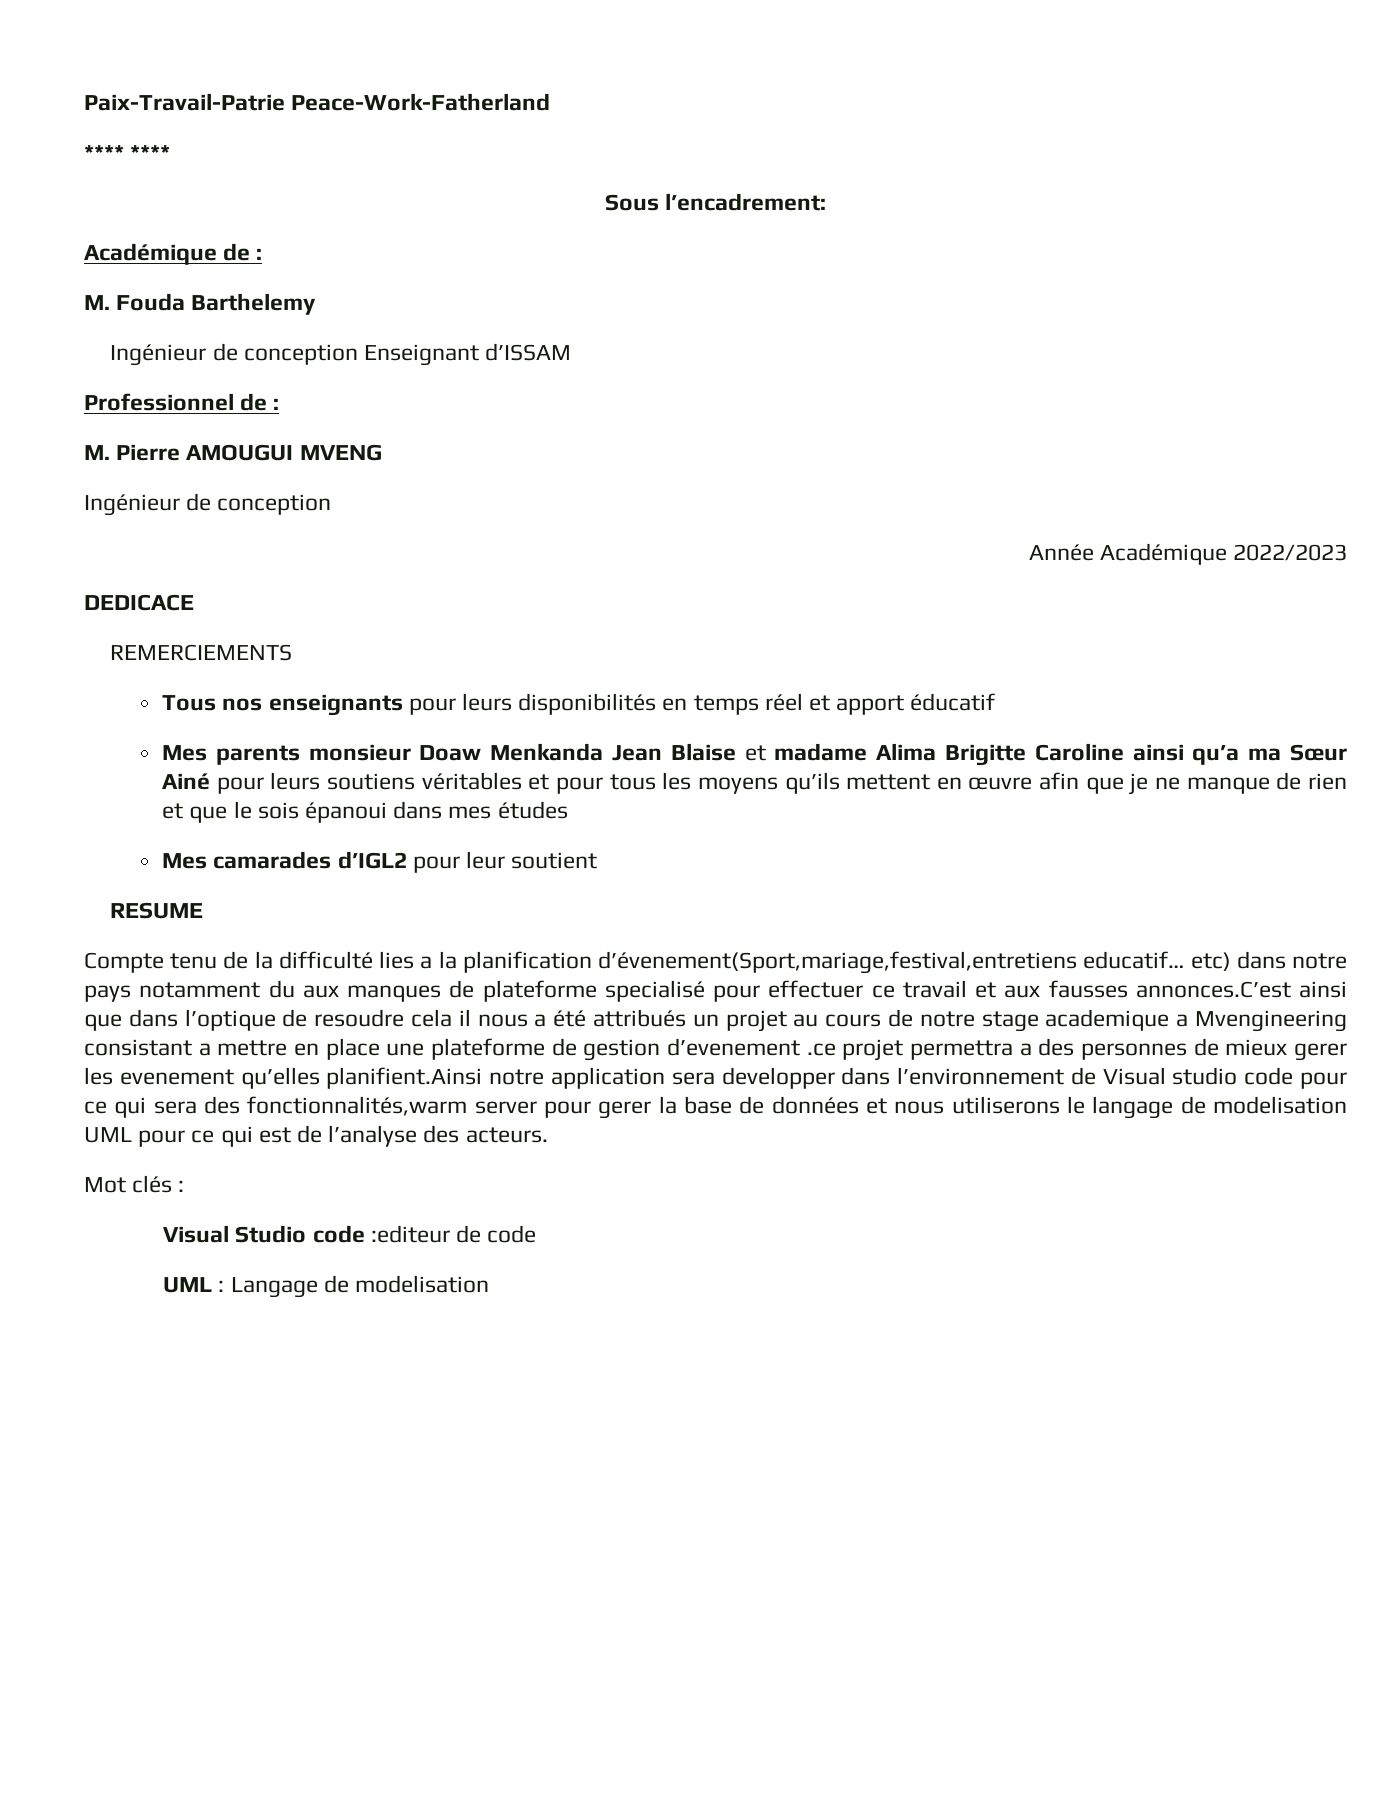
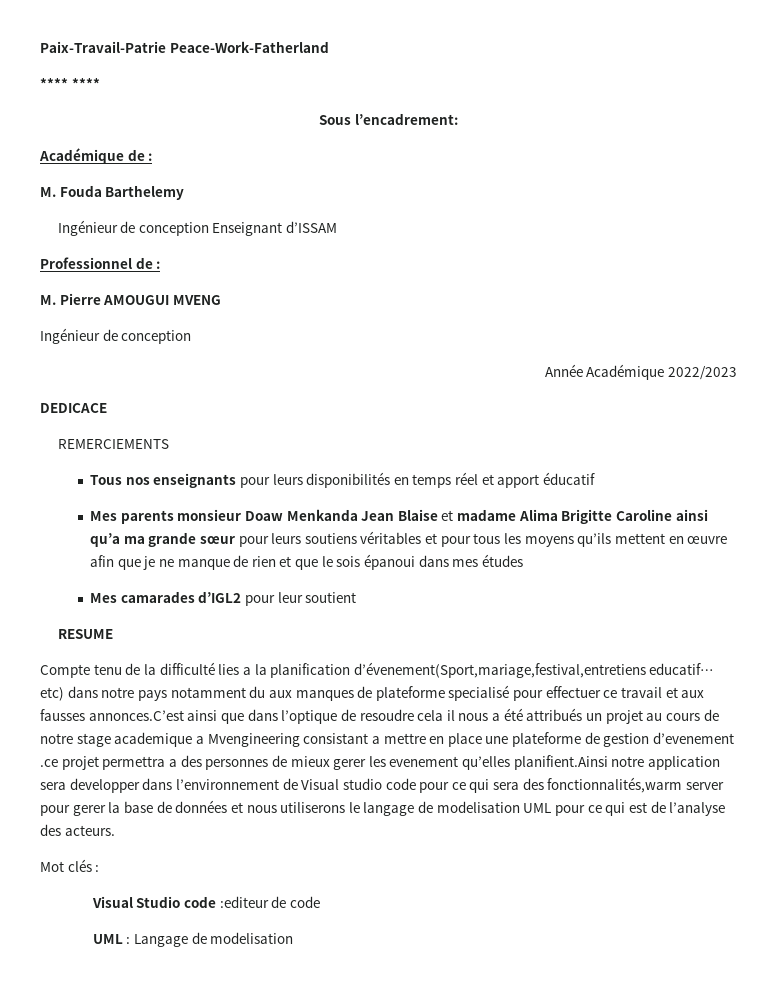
- Mes parents monsieur Doaw Menkanda Jean Blaise et madame Alima Brigitte Caroline ainsi qu’a ma Sœur Ainé pour leurs soutiens véritables et pour tous les moyens qu’ils mettent en œuvre afin que je ne manque de rien et que le sois épanoui dans mes études
+ Mes parents monsieur Doaw Menkanda Jean Blaise et madame Alima Brigitte Caroline ainsi qu’a ma grande sœur pour leurs soutiens véritables et pour tous les moyens qu’ils mettent en œuvre afin que je ne manque de rien et que le sois épanoui dans mes études

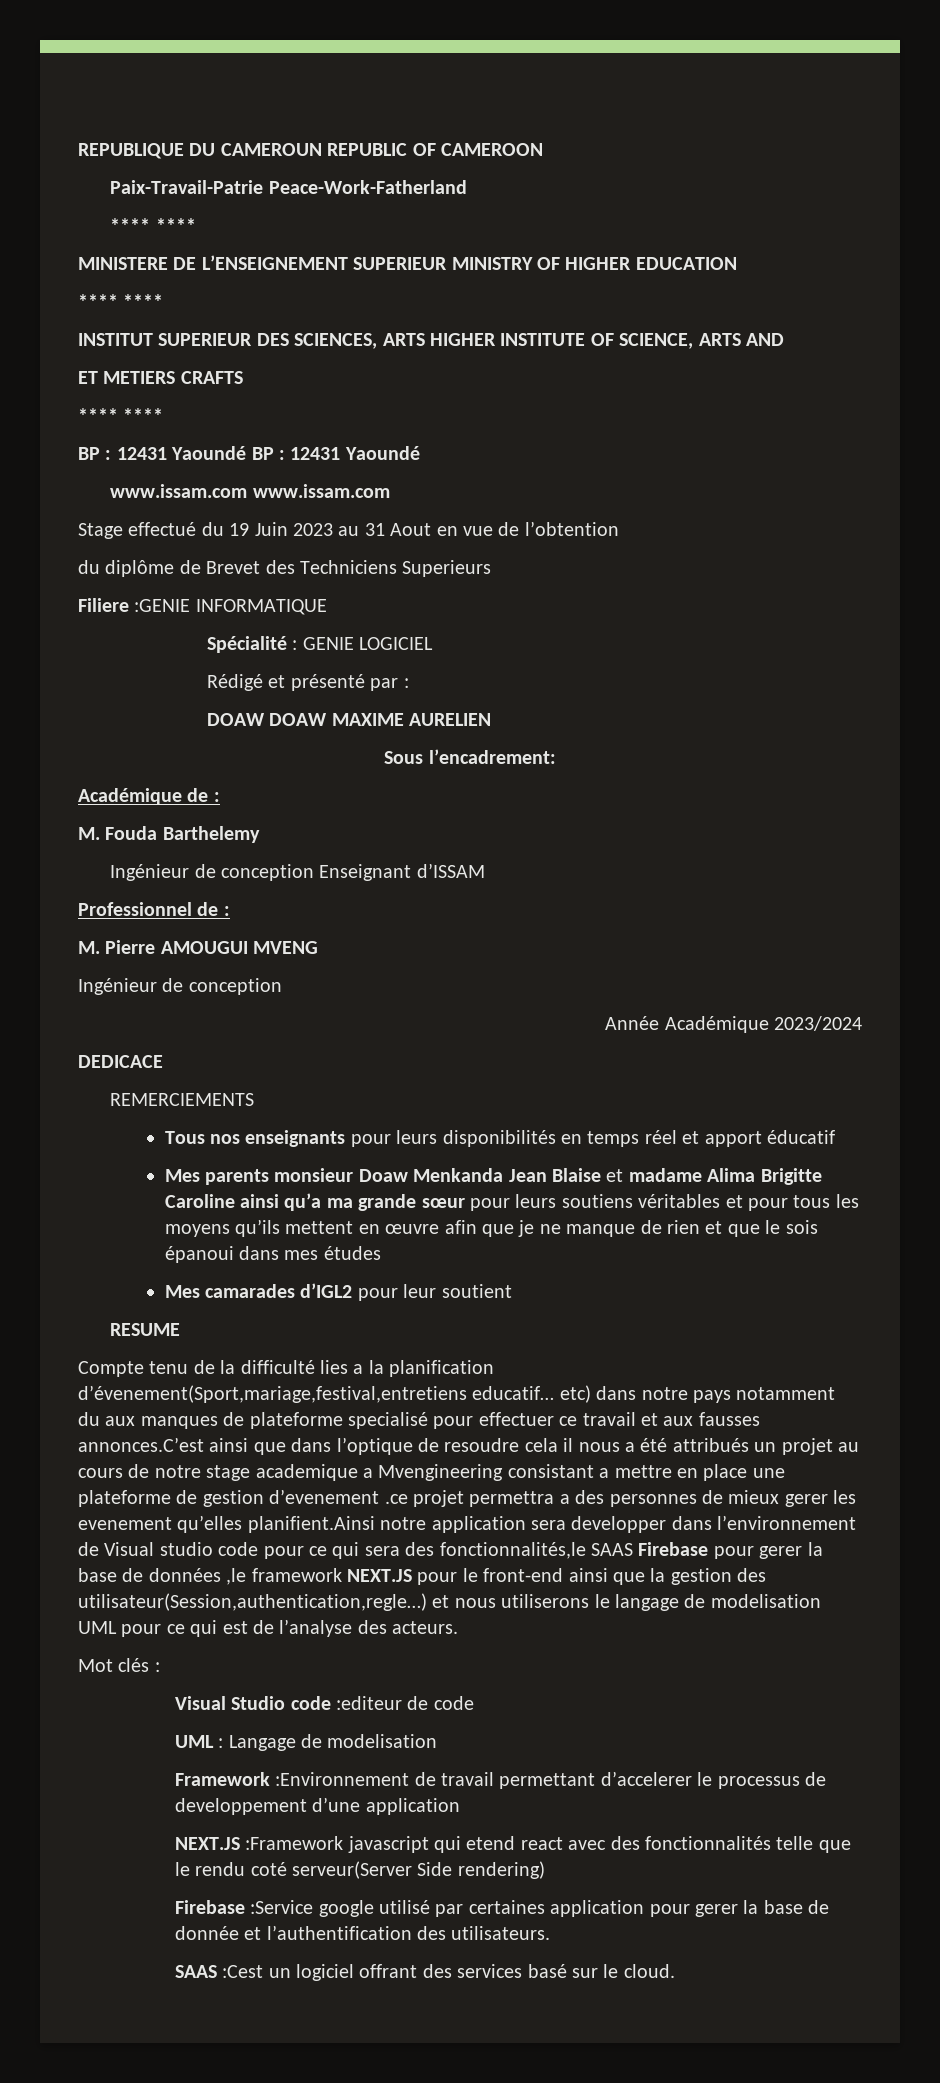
+ REPUBLIQUE DU CAMEROUN REPUBLIC OF CAMEROON
  Paix-Travail-Patrie Peace-Work-Fatherland
  **** ****
+ MINISTERE DE L’ENSEIGNEMENT SUPERIEUR MINISTRY OF HIGHER EDUCATION
+ **** ****
+ INSTITUT SUPERIEUR DES SCIENCES, ARTS HIGHER INSTITUTE OF SCIENCE, ARTS AND
+ ET METIERS CRAFTS
+ **** ****
+ BP : 12431 Yaoundé BP : 12431 Yaoundé
+ www.issam.com www.issam.com
+ Stage effectué du 19 Juin 2023 au 31 Aout en vue de l’obtention
+ du diplôme de Brevet des Techniciens Superieurs
+ Filiere :GENIE INFORMATIQUE
+ Spécialité : GENIE LOGICIEL
+ Rédigé et présenté par :
+ DOAW DOAW MAXIME AURELIEN
- Année Académique 2022/2023
+ Année Académique 2023/2024
- Compte tenu de la difficulté lies a la planification d’évenement(Sport,mariage,festival,entretiens educatif… etc) dans notre pays notamment du aux manques de plateforme specialisé pour effectuer ce travail et aux fausses annonces.C’est ainsi que dans l’optique de resoudre cela il nous a été attribués un projet au cours de notre stage academique a Mvengineering consistant a mettre en place une plateforme de gestion d’evenement .ce projet permettra a des personnes de mieux gerer les evenement qu’elles planifient.Ainsi notre application sera developper dans l’environnement de Visual studio code pour ce qui sera des fonctionnalités,warm server pour gerer la base de données et nous utiliserons le langage de modelisation UML pour ce qui est de l’analyse des acteurs.
+ Compte tenu de la difficulté lies a la planification d’évenement(Sport,mariage,festival,entretiens educatif… etc) dans notre pays notamment du aux manques de plateforme specialisé pour effectuer ce travail et aux fausses annonces.C’est ainsi que dans l’optique de resoudre cela il nous a été attribués un projet au cours de notre stage academique a Mvengineering consistant a mettre en place une plateforme de gestion d’evenement .ce projet permettra a des personnes de mieux gerer les evenement qu’elles planifient.Ainsi notre application sera developper dans l’environnement de Visual studio code pour ce qui sera des fonctionnalités,le SAAS Firebase pour gerer la base de données ,le framework NEXT.JS pour le front-end ainsi que la gestion des utilisateur(Session,authentication,regle…) et nous utiliserons le langage de modelisation UML pour ce qui est de l’analyse des acteurs.
+ Framework :Environnement de travail permettant d’accelerer le processus de developpement d’une application
+ NEXT.JS :Framework javascript qui etend react avec des fonctionnalités telle que le rendu coté serveur(Server Side rendering)
+ Firebase :Service google utilisé par certaines application pour gerer la base de donnée et l’authentification des utilisateurs.
+ SAAS :Cest un logiciel offrant des services basé sur le cloud.

